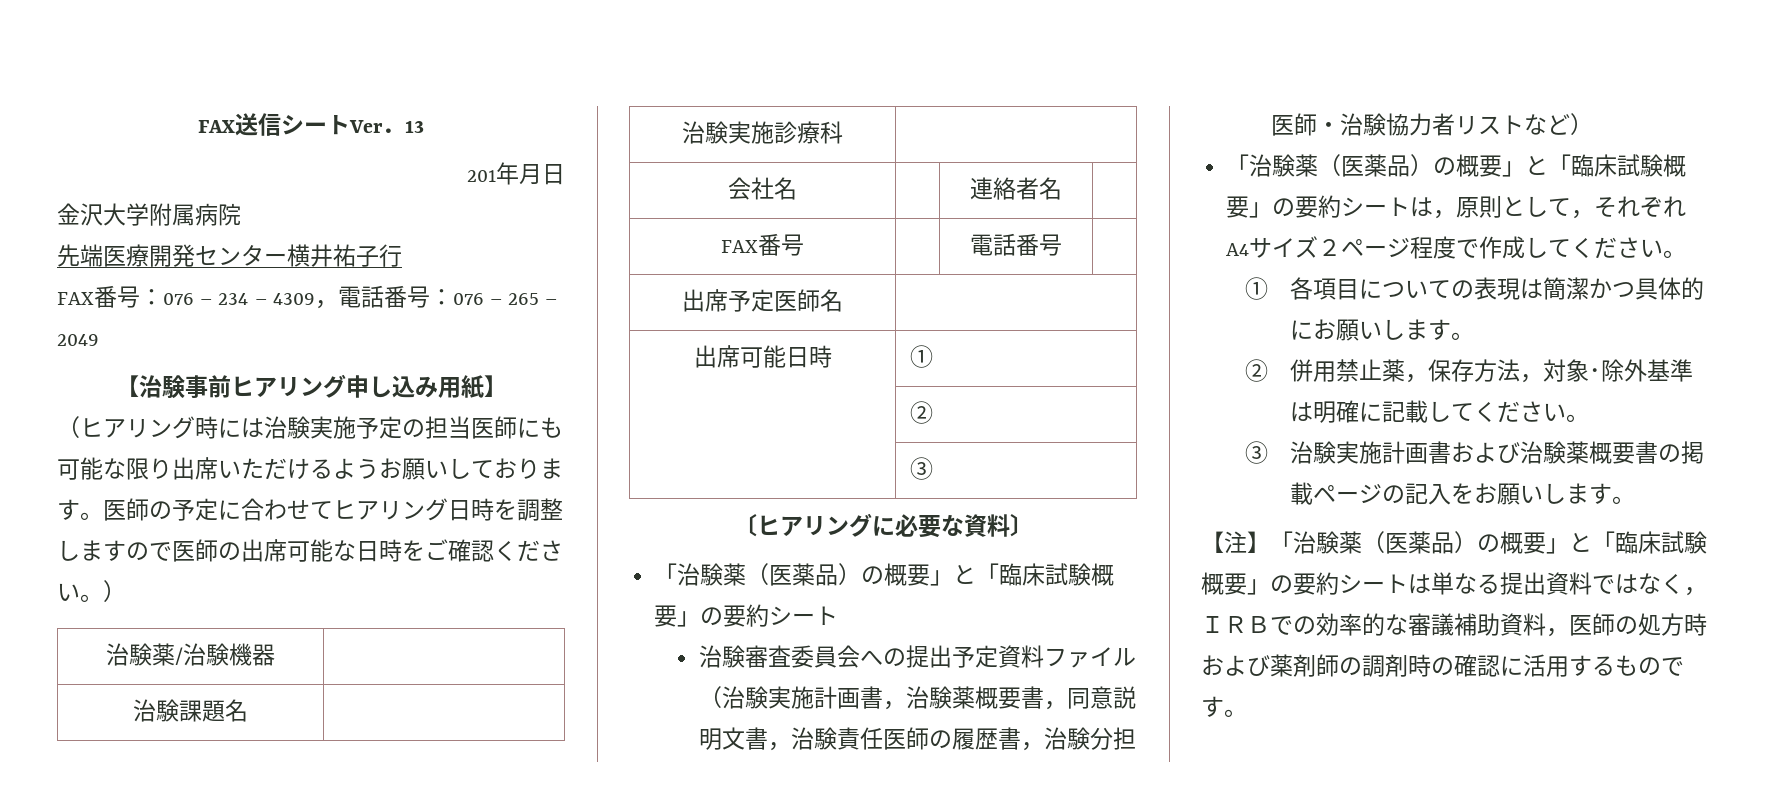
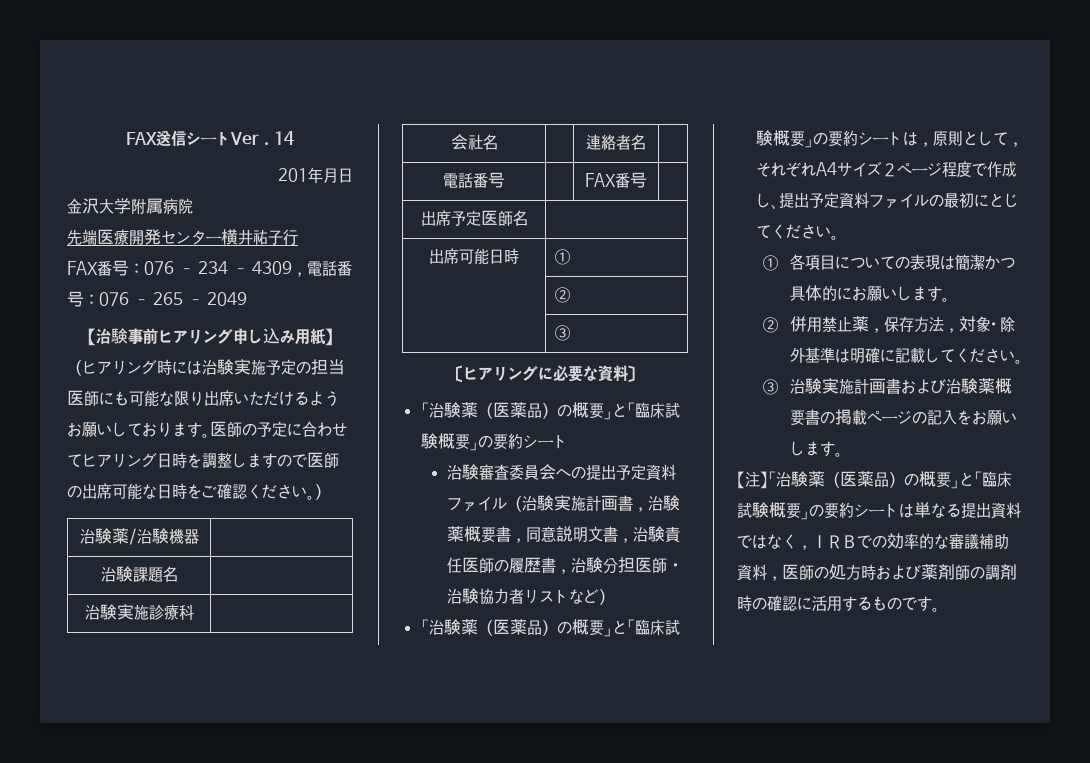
- FAX送信シートVer．13
+ FAX送信シートVer．14
- FAX番号 | | 電話番号 |
+ 電話番号 | | FAX番号 |
- 「治験薬（医薬品）の概要」と「臨床試験概要」の要約シートは，原則として，それぞれA4サイズ２ページ程度で作成してください。
+ 「治験薬（医薬品）の概要」と「臨床試験概要」の要約シートは，原則として，それぞれA4サイズ２ページ程度で作成し、提出予定資料ファイルの最初にとじてください。

